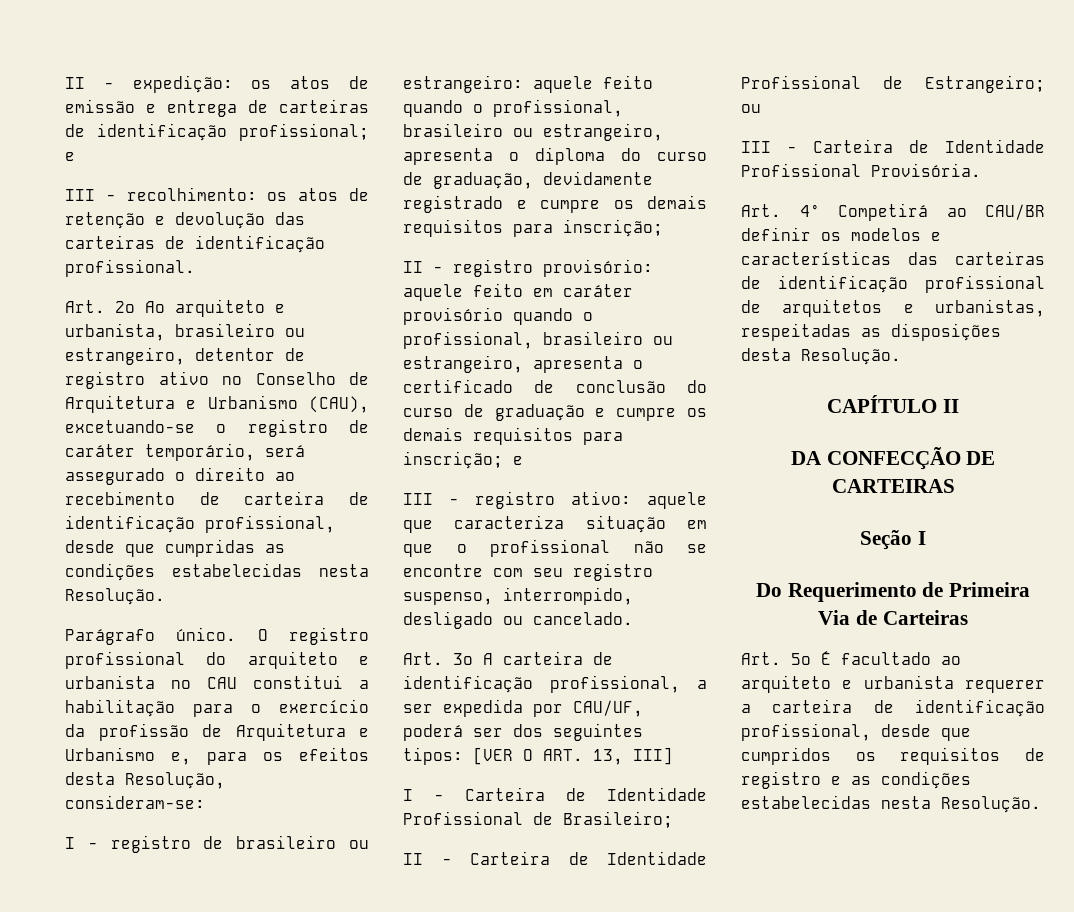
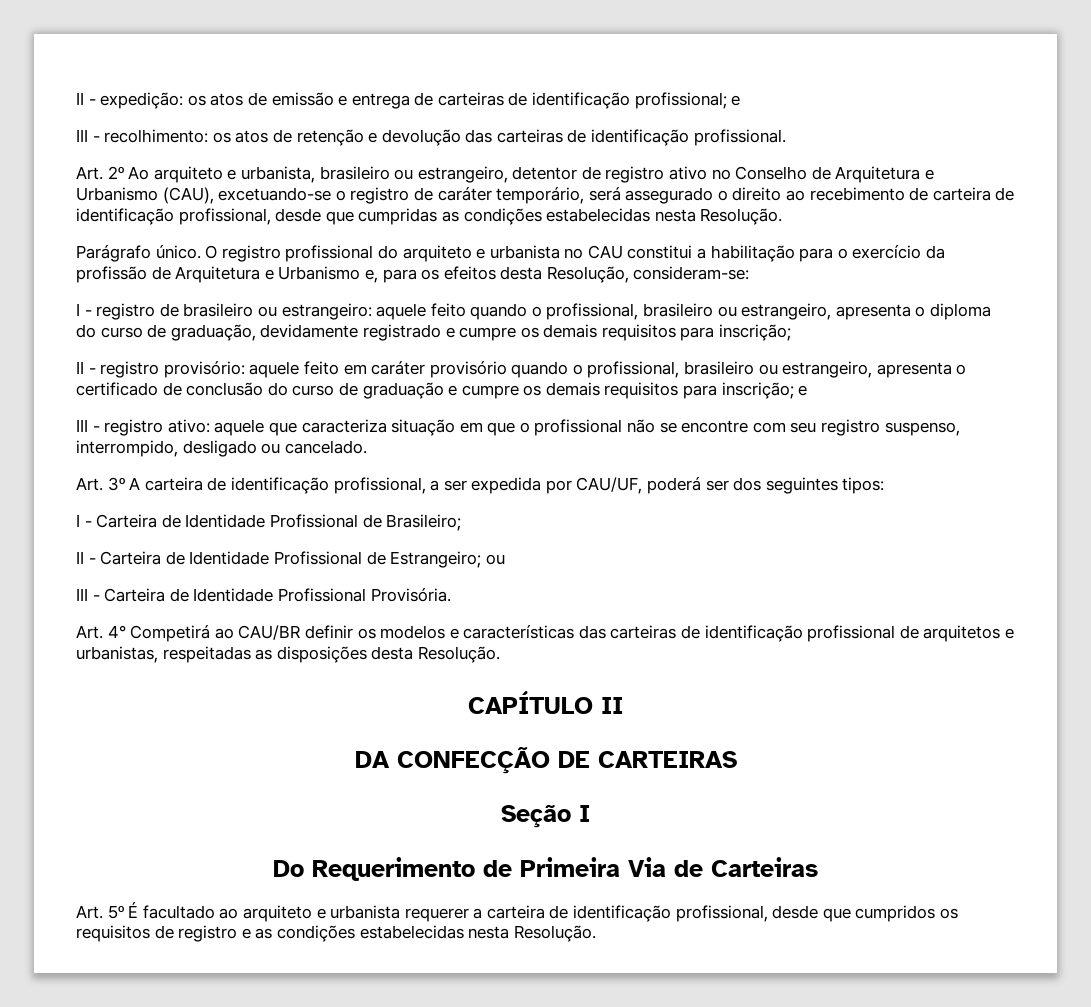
- Art. 3º A carteira de identificação profissional, a ser expedida por CAU/UF, poderá ser dos seguintes tipos: [VER O ART. 13, III]
+ Art. 3º A carteira de identificação profissional, a ser expedida por CAU/UF, poderá ser dos seguintes tipos:

